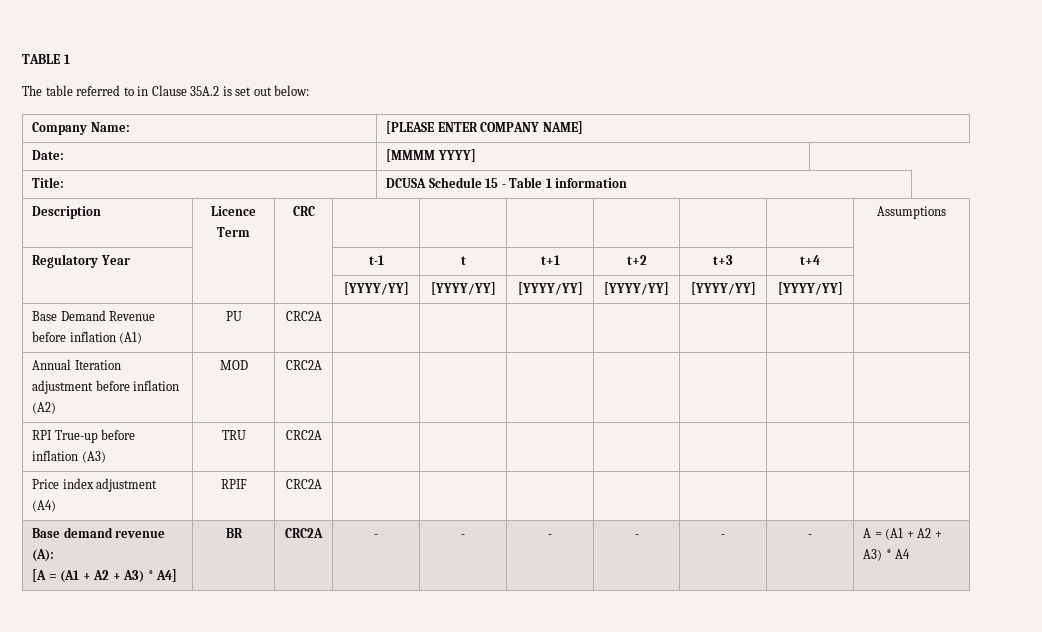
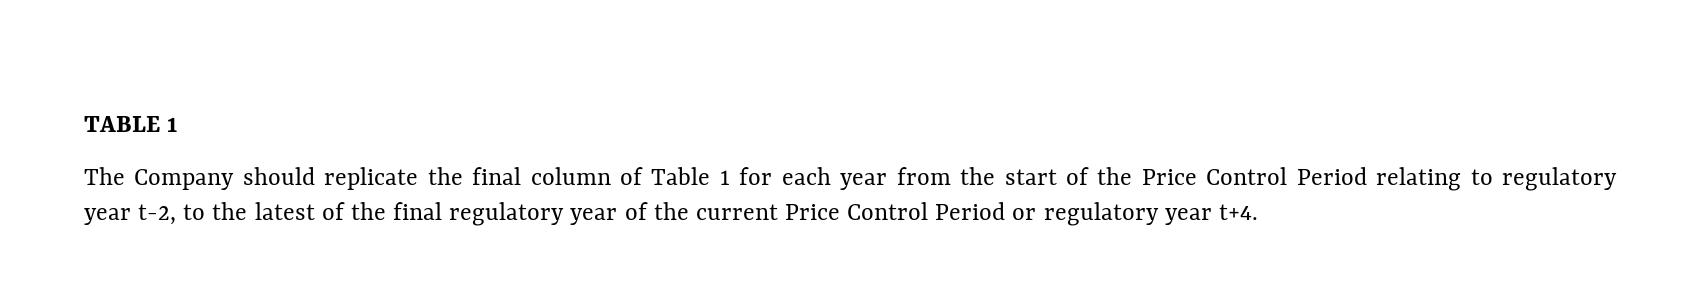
- The table referred to in Clause 35A.2 is set out below:
- Company Name: | [PLEASE ENTER COMPANY NAME]
- Date: | [MMMM YYYY]
- Title: | DCUSA Schedule 15 - Table 1 information
- Description | Licence Term | CRC | | | | | | | Assumptions
- Regulatory Year | | | t-1 | t | t+1 | t+2 | t+3 | t+4 |
- | | | [YYYY/YY] | [YYYY/YY] | [YYYY/YY] | [YYYY/YY] | [YYYY/YY] | [YYYY/YY] |
- Base Demand Revenue before inflation (A1) | PU | CRC2A | | | | | | |
- Annual Iteration adjustment before inflation (A2) | MOD | CRC2A | | | | | | |
- RPI True-up before inflation (A3) | TRU | CRC2A | | | | | | |
- Price index adjustment (A4) | RPIF | CRC2A | | | | | | |
- Base demand revenue (A):
- [A = (A1 + A2 + A3) * A4] | BR | CRC2A | - | - | - | - | - | - | A = (A1 + A2 + A3) * A4
+ The Company should replicate the final column of Table 1 for each year from the start of the Price Control Period relating to regulatory year t-2, to the latest of the final regulatory year of the current Price Control Period or regulatory year t+4.

